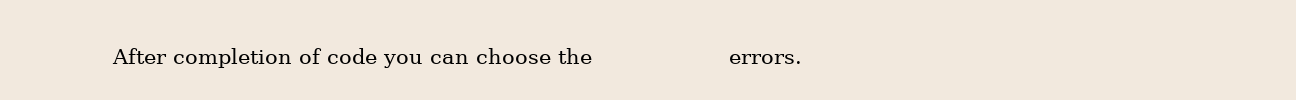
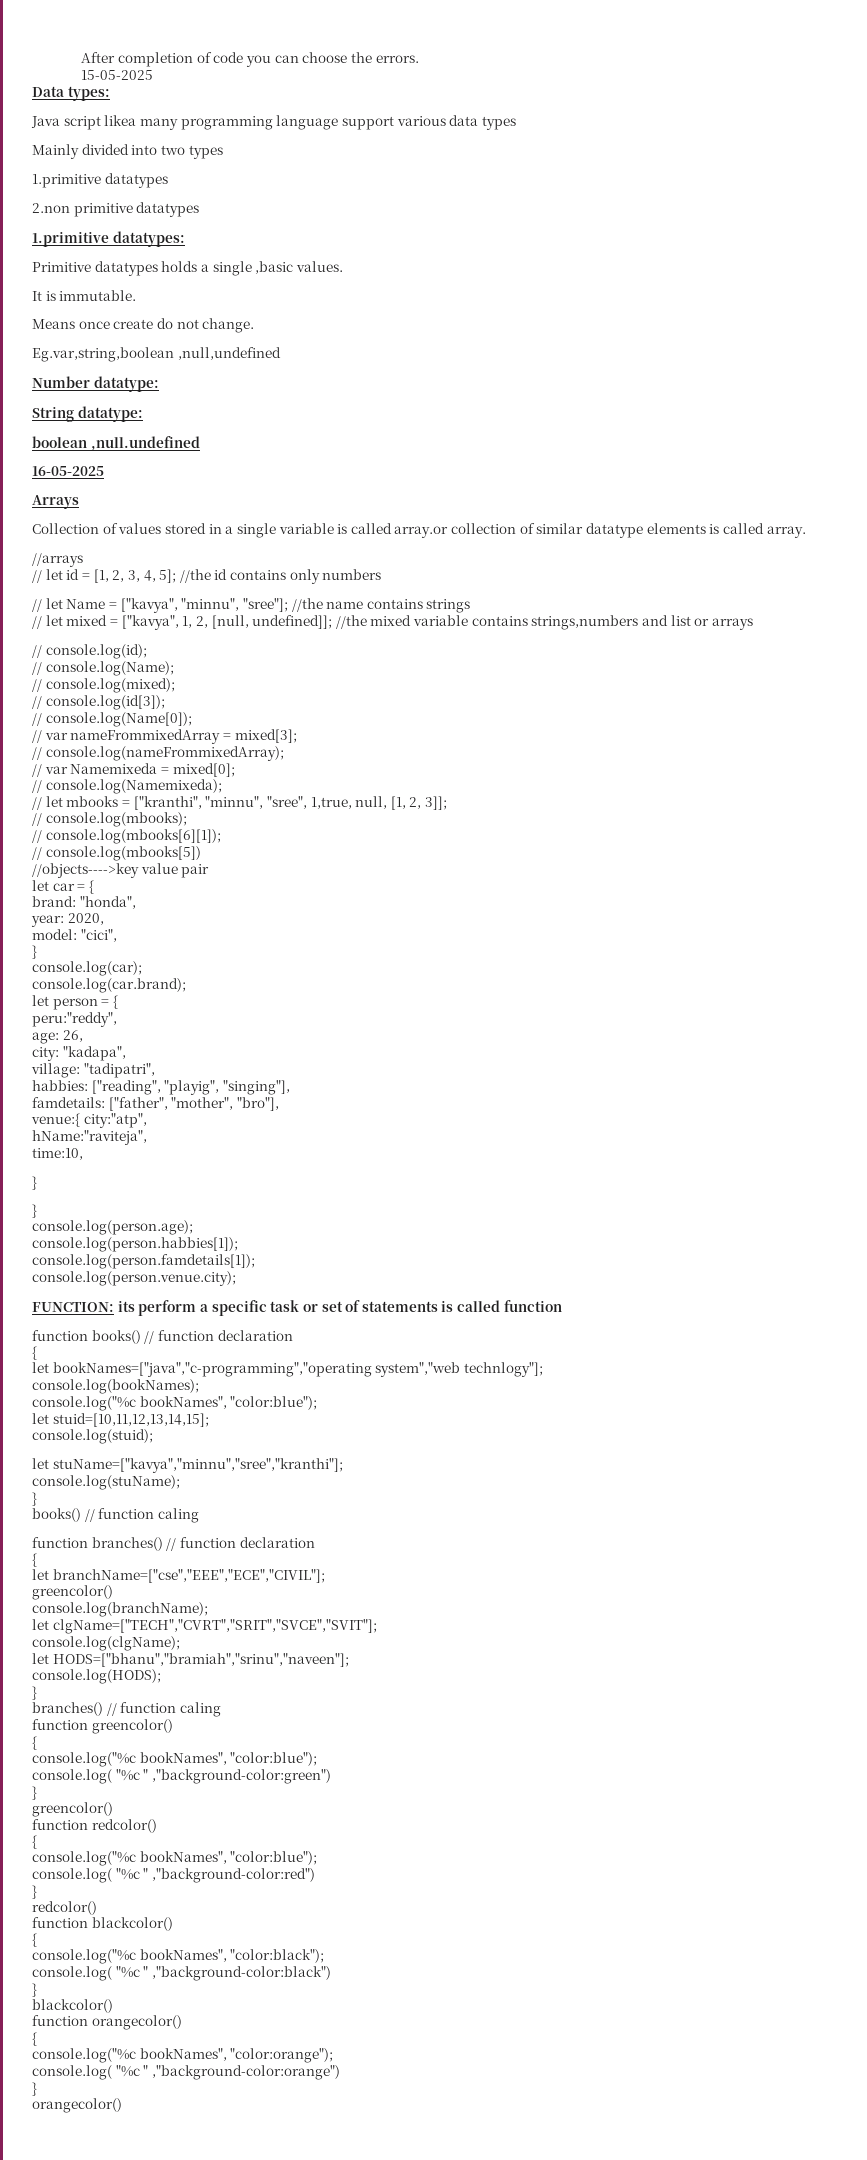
+ 15-05-2025
+ Data types:
+ Java script likea many programming language support various data types
+ Mainly divided into two types
+ 1.primitive datatypes
+ 2.non primitive datatypes
+ 1.primitive datatypes:
+ Primitive datatypes holds a single ,basic values.
+ It is immutable.
+ Means once create do not change.
+ Eg.var,string,boolean ,null,undefined
+ Number datatype:
+ String datatype:
+ boolean ,null.undefined
+ 16-05-2025
+ Arrays
+ Collection of values stored in a single variable is called array.or collection of similar datatype elements is called array.
+ //arrays
+ // let id = [1, 2, 3, 4, 5]; //the id contains only numbers
+ // let Name = ["kavya", "minnu", "sree"]; //the name contains strings
+ // let mixed = ["kavya", 1, 2, [null, undefined]]; //the mixed variable contains strings,numbers and list or arrays
+ // console.log(id);
+ // console.log(Name);
+ // console.log(mixed);
+ // console.log(id[3]);
+ // console.log(Name[0]);
+ // var nameFrommixedArray = mixed[3];
+ // console.log(nameFrommixedArray);
+ // var Namemixeda = mixed[0];
+ // console.log(Namemixeda);
+ // let mbooks = ["kranthi", "minnu", "sree", 1,true, null, [1, 2, 3]];
+ // console.log(mbooks);
+ // console.log(mbooks[6][1]);
+ // console.log(mbooks[5])
+ //objects---->key value pair
+ let car = {
+ brand: "honda",
+ year: 2020,
+ model: "cici",
+ }
+ console.log(car);
+ console.log(car.brand);
+ let person = {
+ peru:"reddy",
+ age: 26,
+ city: "kadapa",
+ village: "tadipatri",
+ habbies: ["reading", "playig", "singing"],
+ famdetails: ["father", "mother", "bro"],
+ venue:{ city:"atp",
+ hName:"raviteja",
+ time:10,
+ }
+ }
+ console.log(person.age);
+ console.log(person.habbies[1]);
+ console.log(person.famdetails[1]);
+ console.log(person.venue.city);
+ FUNCTION: its perform a specific task or set of statements is called function
+ function books() // function declaration
+ {
+ let bookNames=["java","c-programming","operating system","web technlogy"];
+ console.log(bookNames);
+ console.log("%c bookNames", "color:blue");
+ let stuid=[10,11,12,13,14,15];
+ console.log(stuid);
+ let stuName=["kavya","minnu","sree","kranthi"];
+ console.log(stuName);
+ }
+ books() // function caling
+ function branches() // function declaration
+ {
+ let branchName=["cse","EEE","ECE","CIVIL"];
+ greencolor()
+ console.log(branchName);
+ let clgName=["TECH","CVRT","SRIT","SVCE","SVIT"];
+ console.log(clgName);
+ let HODS=["bhanu","bramiah","srinu","naveen"];
+ console.log(HODS);
+ }
+ branches() // function caling
+ function greencolor()
+ {
+ console.log("%c bookNames", "color:blue");
+ console.log( "%c " ,"background-color:green")
+ }
+ greencolor()
+ function redcolor()
+ {
+ console.log("%c bookNames", "color:blue");
+ console.log( "%c " ,"background-color:red")
+ }
+ redcolor()
+ function blackcolor()
+ {
+ console.log("%c bookNames", "color:black");
+ console.log( "%c " ,"background-color:black")
+ }
+ blackcolor()
+ function orangecolor()
+ {
+ console.log("%c bookNames", "color:orange");
+ console.log( "%c " ,"background-color:orange")
+ }
+ orangecolor()

